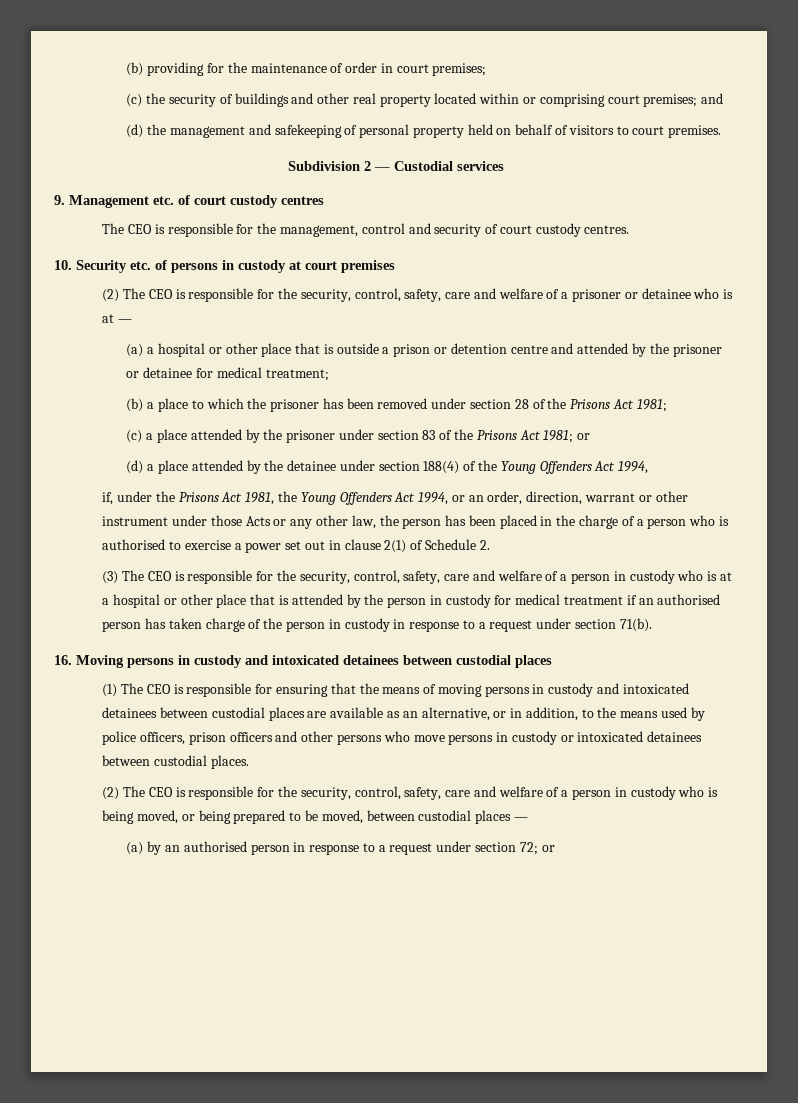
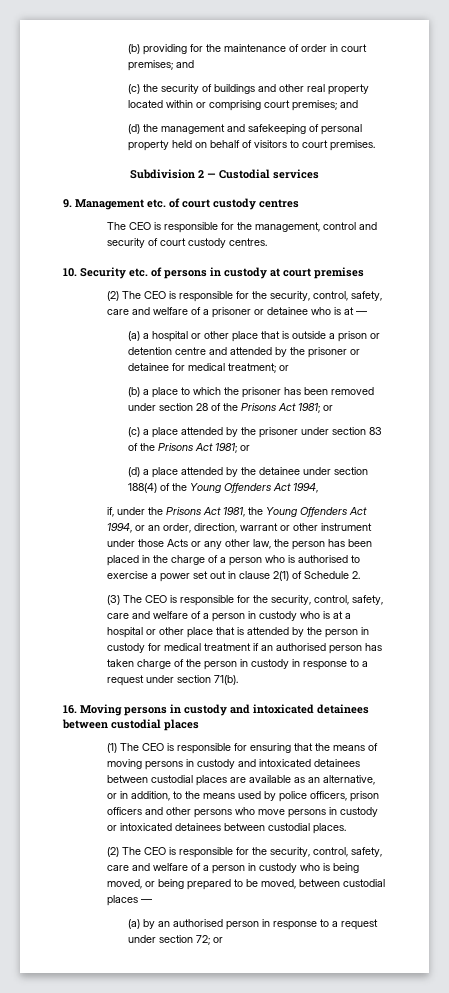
- (b) providing for the maintenance of order in court premises;
+ (b) providing for the maintenance of order in court premises; and
- (a) a hospital or other place that is outside a prison or detention centre and attended by the prisoner or detainee for medical treatment;
+ (a) a hospital or other place that is outside a prison or detention centre and attended by the prisoner or detainee for medical treatment; or
- (b) a place to which the prisoner has been removed under section 28 of the Prisons Act 1981;
+ (b) a place to which the prisoner has been removed under section 28 of the Prisons Act 1981; or

